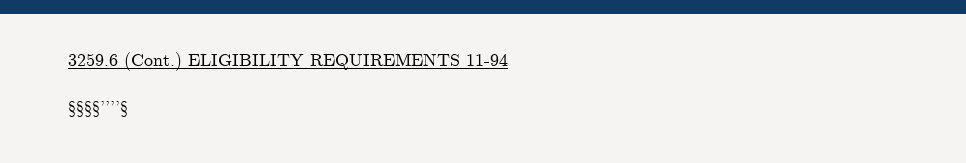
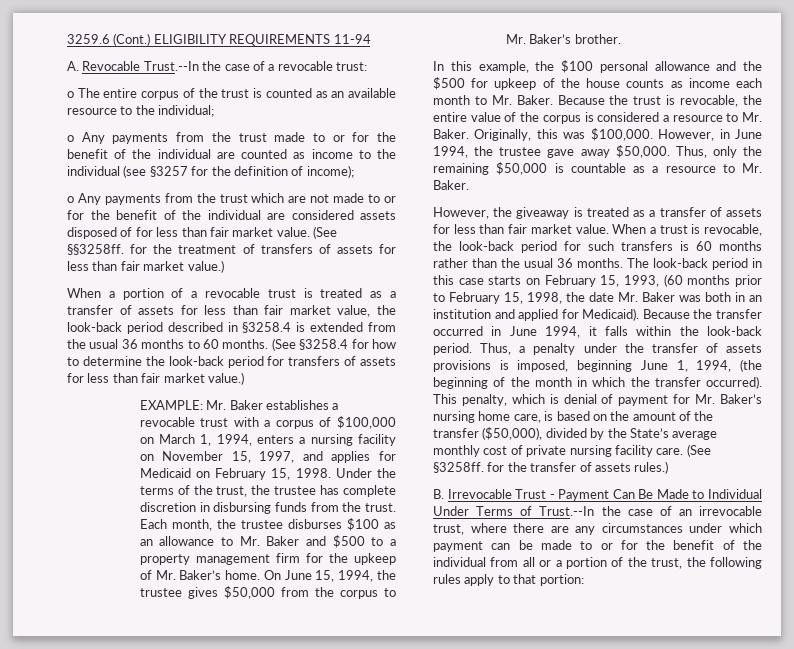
- §§§§’’’’§
+ A. Revocable Trust.--In the case of a revocable trust:
+ o The entire corpus of the trust is counted as an available resource to the individual;
+ o Any payments from the trust made to or for the benefit of the individual are counted as income to the individual (see §3257 for the definition of income);
+ o Any payments from the trust which are not made to or for the benefit of the individual are considered assets disposed of for less than fair market value. (See §§3258ff. for the treatment of transfers of assets for less than fair market value.)
+ When a portion of a revocable trust is treated as a transfer of assets for less than fair market value, the look-back period described in §3258.4 is extended from the usual 36 months to 60 months. (See §3258.4 for how to determine the look-back period for transfers of assets for less than fair market value.)
+ EXAMPLE: Mr. Baker establishes a revocable trust with a corpus of $100,000 on March 1, 1994, enters a nursing facility on November 15, 1997, and applies for Medicaid on February 15, 1998. Under the terms of the trust, the trustee has complete discretion in disbursing funds from the trust. Each month, the trustee disburses $100 as an allowance to Mr. Baker and $500 to a property management firm for the upkeep of Mr. Baker’s home. On June 15, 1994, the trustee gives $50,000 from the corpus to Mr. Baker’s brother.
+ In this example, the $100 personal allowance and the $500 for upkeep of the house counts as income each month to Mr. Baker. Because the trust is revocable, the entire value of the corpus is considered a resource to Mr. Baker. Originally, this was $100,000. However, in June 1994, the trustee gave away $50,000. Thus, only the remaining $50,000 is countable as a resource to Mr. Baker.
+ However, the giveaway is treated as a transfer of assets for less than fair market value. When a trust is revocable, the look-back period for such transfers is 60 months rather than the usual 36 months. The look-back period in this case starts on February 15, 1993, (60 months prior to February 15, 1998, the date Mr. Baker was both in an institution and applied for Medicaid). Because the transfer occurred in June 1994, it falls within the look-back period. Thus, a penalty under the transfer of assets provisions is imposed, beginning June 1, 1994, (the beginning of the month in which the transfer occurred). This penalty, which is denial of payment for Mr. Baker’s nursing home care, is based on the amount of the transfer ($50,000), divided by the State’s average monthly cost of private nursing facility care. (See §3258ff. for the transfer of assets rules.)
+ B. Irrevocable Trust - Payment Can Be Made to Individual Under Terms of Trust.--In the case of an irrevocable trust, where there are any circumstances under which payment can be made to or for the benefit of the individual from all or a portion of the trust, the following rules apply to that portion:

